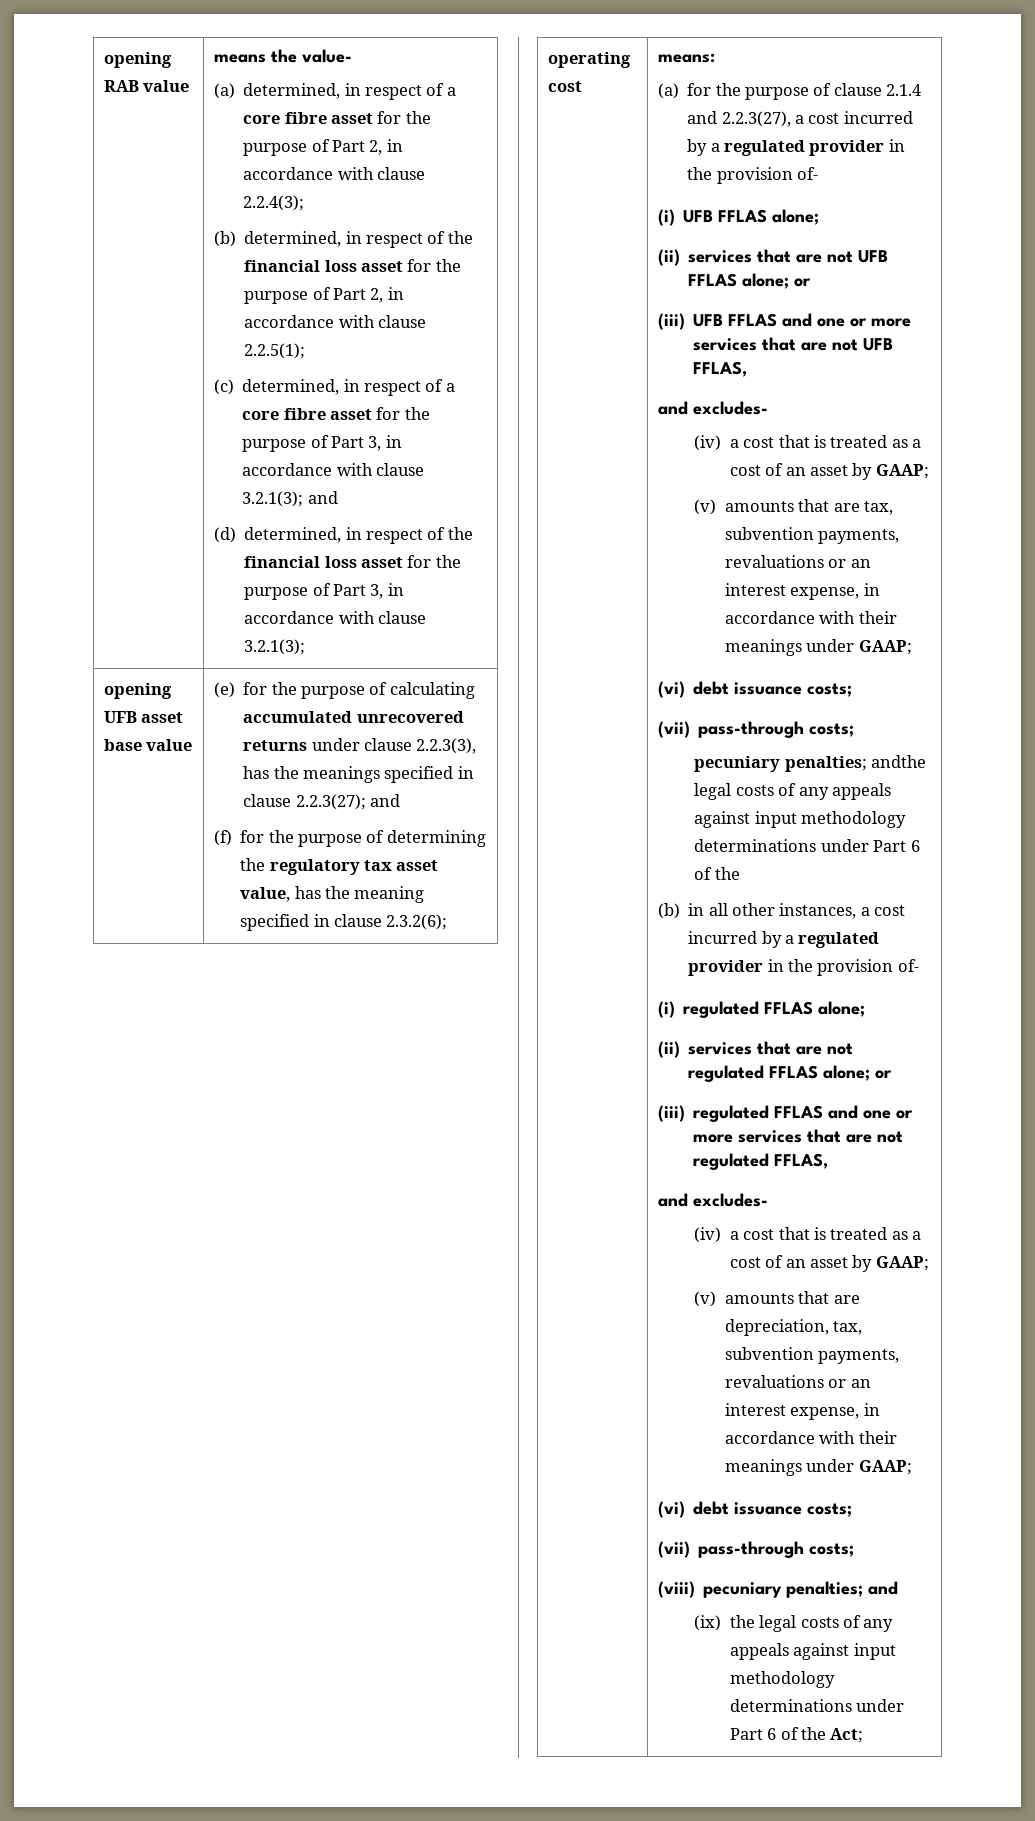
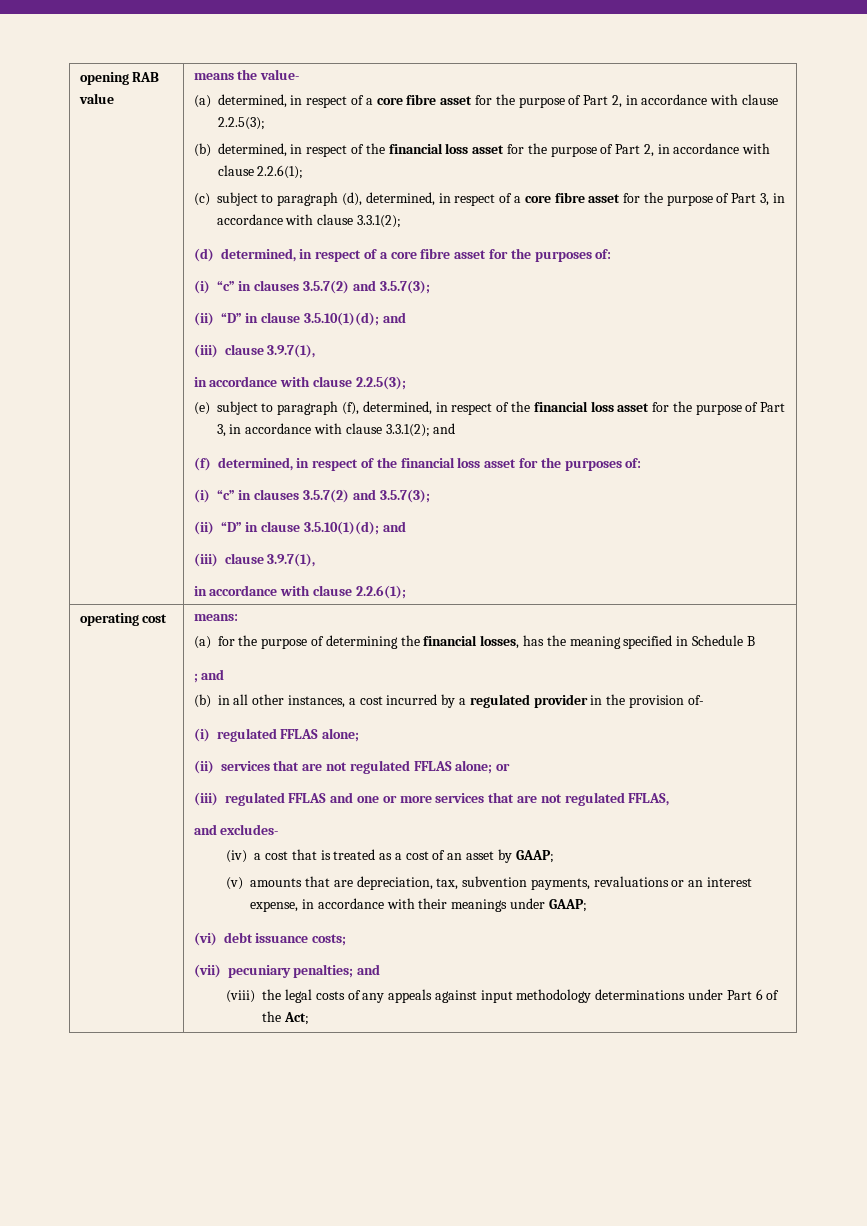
- (a) determined, in respect of a core fibre asset for the purpose of Part 2, in accordance with clause 2.2.4(3);
+ (a) determined, in respect of a core fibre asset for the purpose of Part 2, in accordance with clause 2.2.5(3);
- (b) determined, in respect of the financial loss asset for the purpose of Part 2, in accordance with clause 2.2.5(1);
+ (b) determined, in respect of the financial loss asset for the purpose of Part 2, in accordance with clause 2.2.6(1);
- (c) determined, in respect of a core fibre asset for the purpose of Part 3, in accordance with clause 3.2.1(3); and
- (d) determined, in respect of the financial loss asset for the purpose of Part 3, in accordance with clause 3.2.1(3);
- opening UFB asset base value | (e) for the purpose of calculating accumulated unrecovered returns under clause 2.2.3(3), has the meanings specified in clause 2.2.3(27); and
- (f) for the purpose of determining the regulatory tax asset value, has the meaning specified in clause 2.3.2(6);
+ (c) subject to paragraph (d), determined, in respect of a core fibre asset for the purpose of Part 3, in accordance with clause 3.3.1(2);
+ (d) determined, in respect of a core fibre asset for the purposes of:
+ (i) “c” in clauses 3.5.7(2) and 3.5.7(3);
+ (ii) “D” in clause 3.5.10(1)(d); and
+ (iii) clause 3.9.7(1),
+ in accordance with clause 2.2.5(3);
+ (e) subject to paragraph (f), determined, in respect of the financial loss asset for the purpose of Part 3, in accordance with clause 3.3.1(2); and
+ (f) determined, in respect of the financial loss asset for the purposes of:
+ (i) “c” in clauses 3.5.7(2) and 3.5.7(3);
+ (ii) “D” in clause 3.5.10(1)(d); and
+ (iii) clause 3.9.7(1),
+ in accordance with clause 2.2.6(1);
- (a) for the purpose of clause 2.1.4 and 2.2.3(27), a cost incurred by a regulated provider in the provision of-
- (i) UFB FFLAS alone;
- (ii) services that are not UFB FFLAS alone; or
- (iii) UFB FFLAS and one or more services that are not UFB FFLAS,
- and excludes-
- (iv) a cost that is treated as a cost of an asset by GAAP;
- (v) amounts that are tax, subvention payments, revaluations or an interest expense, in accordance with their meanings under GAAP;
- (vi) debt issuance costs;
- (vii) pass-through costs;
- pecuniary penalties; andthe legal costs of any appeals against input methodology determinations under Part 6 of the
+ (a) for the purpose of determining the financial losses, has the meaning specified in Schedule B
+ ; and
  (v) amounts that are depreciation, tax, subvention payments, revaluations or an interest expense, in accordance with their meanings under GAAP;
  (vi) debt issuance costs;
- (vii) pass-through costs;
- (viii) pecuniary penalties; and
+ (vii) pecuniary penalties; and
- (ix) the legal costs of any appeals against input methodology determinations under Part 6 of the Act;
+ (viii) the legal costs of any appeals against input methodology determinations under Part 6 of the Act;

